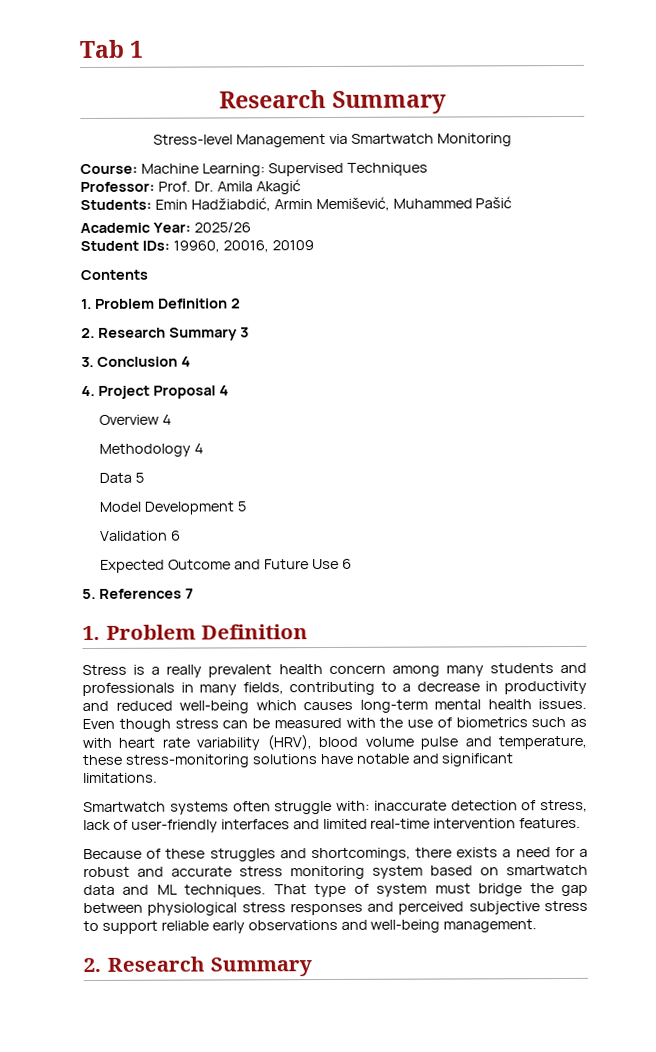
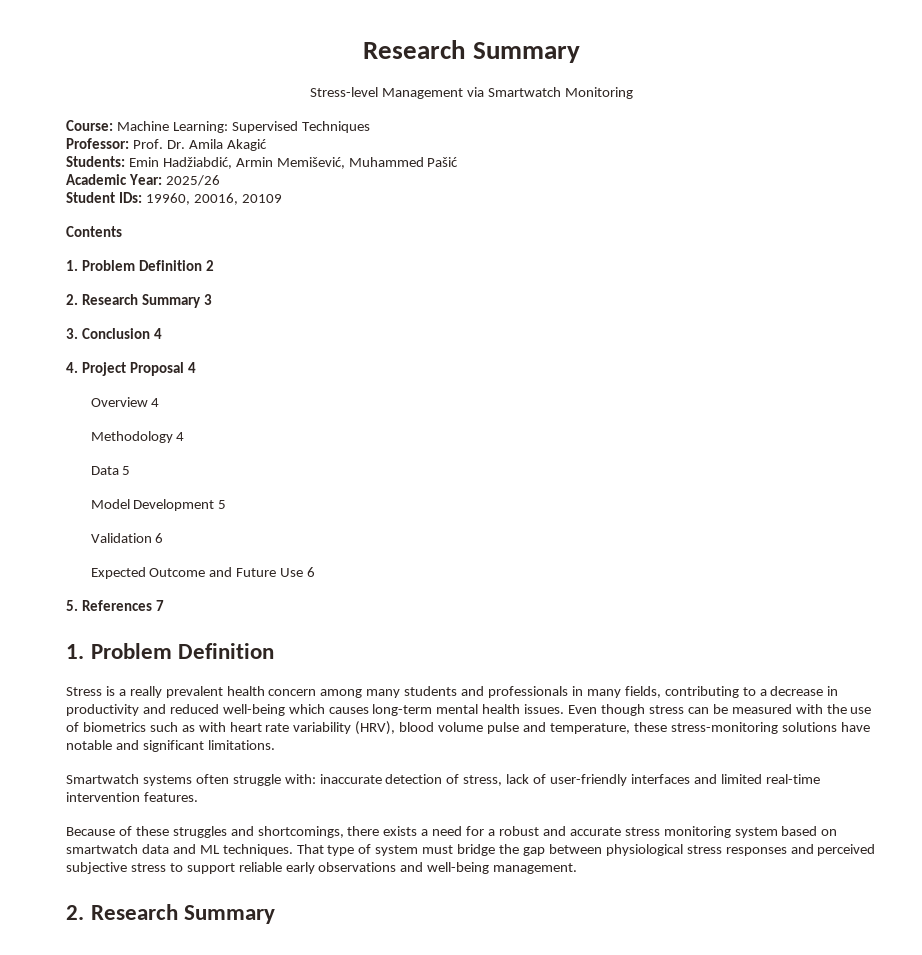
- Tab 1

